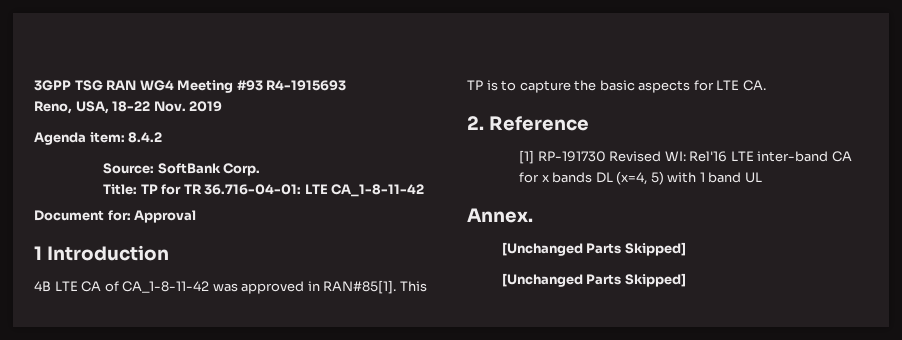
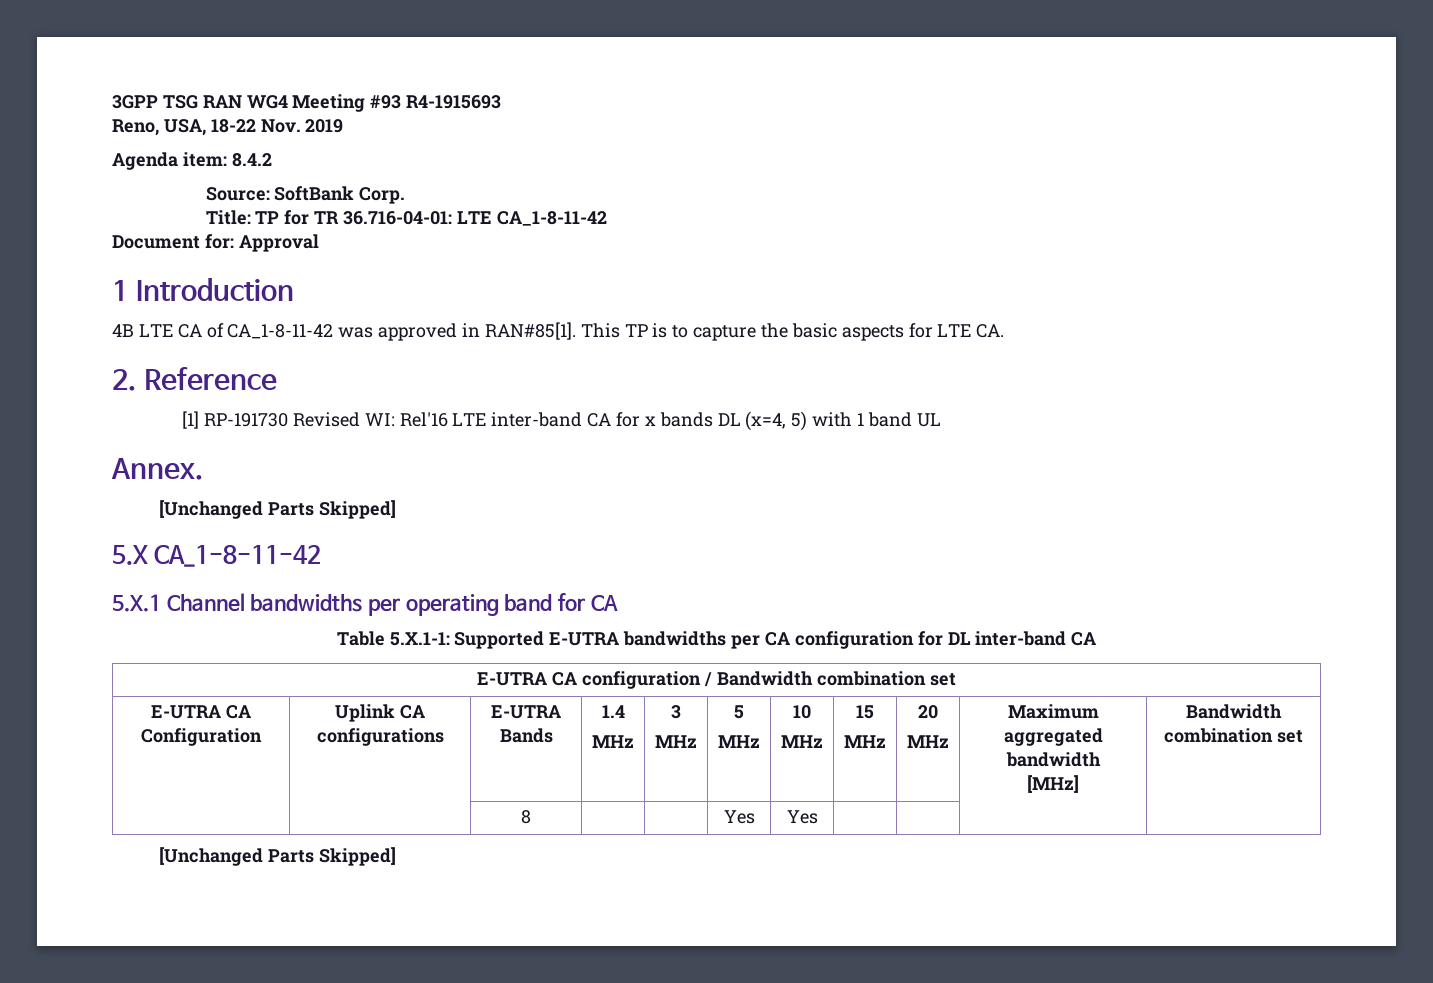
+ 5.X CA_1-8-11-42
+ 5.X.1 Channel bandwidths per operating band for CA
+ Table 5.X.1-1: Supported E-UTRA bandwidths per CA configuration for DL inter-band CA
+ E-UTRA CA configuration / Bandwidth combination set
+ E-UTRA CA Configuration | Uplink CA configurations | E-UTRA Bands | 1.4
+ MHz | 3
+ MHz | 5
+ MHz | 10
+ MHz | 15
+ MHz | 20
+ MHz | Maximum aggregated bandwidth
+ [MHz] | Bandwidth combination set
+ | | 8 | | | Yes | Yes | | | |

